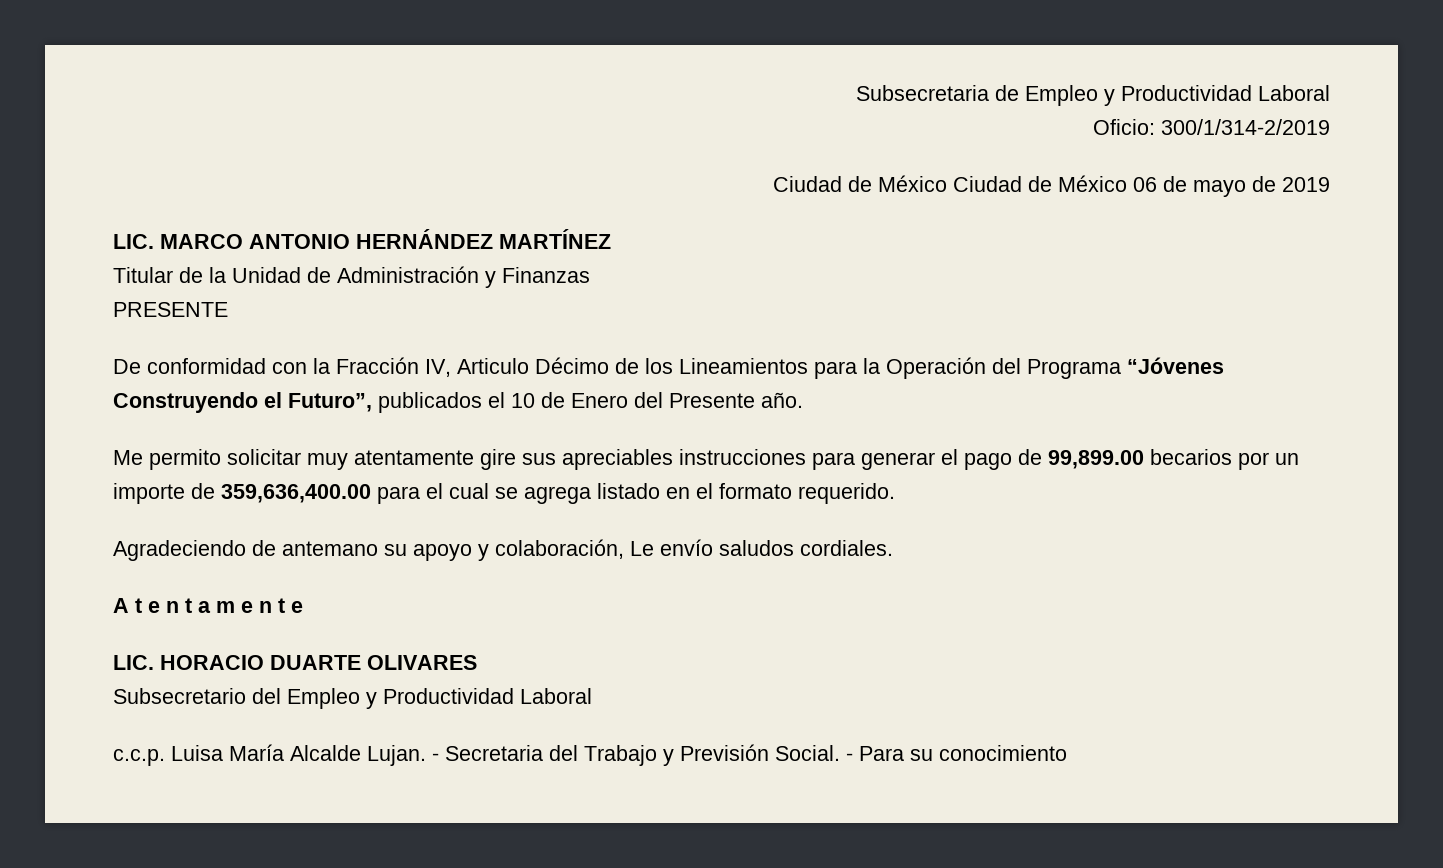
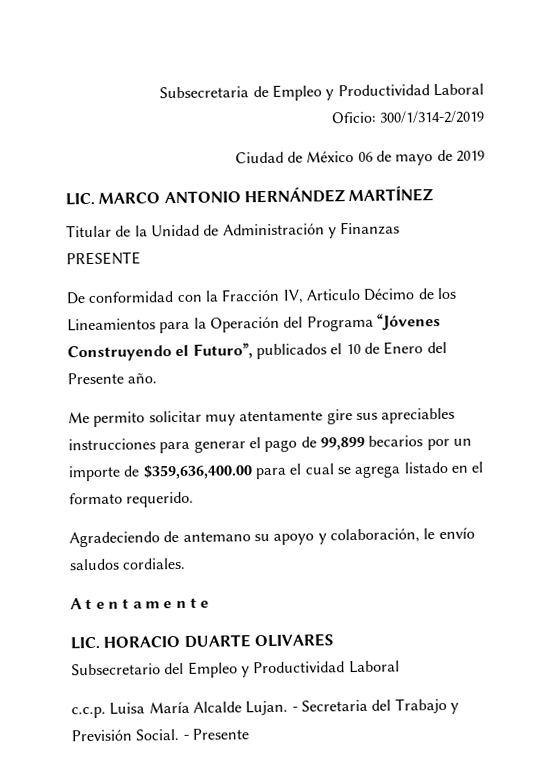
- Ciudad de México Ciudad de México 06 de mayo de 2019
+ Ciudad de México 06 de mayo de 2019
- Me permito solicitar muy atentamente gire sus apreciables instrucciones para generar el pago de 99,899.00 becarios por un importe de 359,636,400.00 para el cual se agrega listado en el formato requerido.
+ Me permito solicitar muy atentamente gire sus apreciables instrucciones para generar el pago de 99,899 becarios por un importe de $359,636,400.00 para el cual se agrega listado en el formato requerido.
- Agradeciendo de antemano su apoyo y colaboración, Le envío saludos cordiales.
+ Agradeciendo de antemano su apoyo y colaboración, le envío saludos cordiales.
- - Para su conocimiento
+ - Presente

